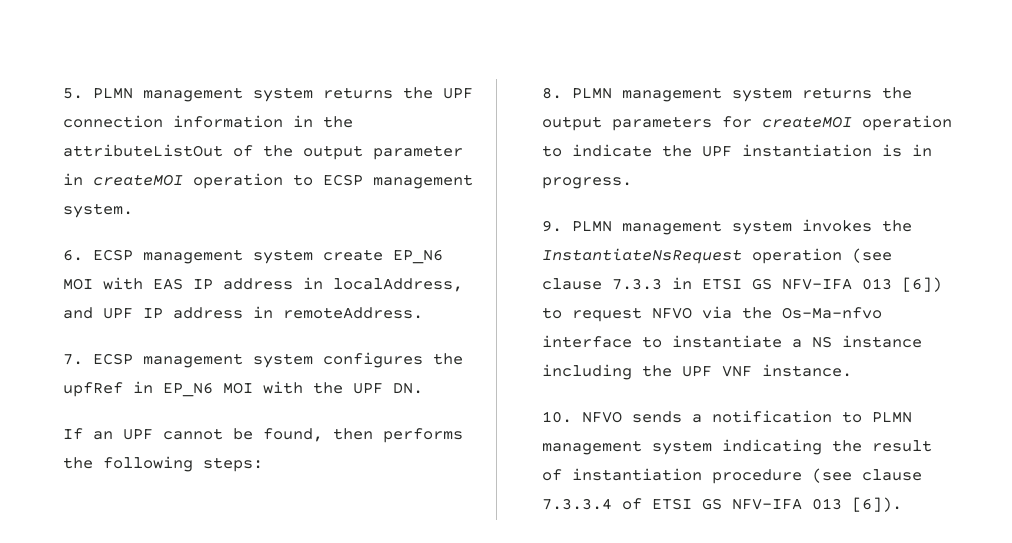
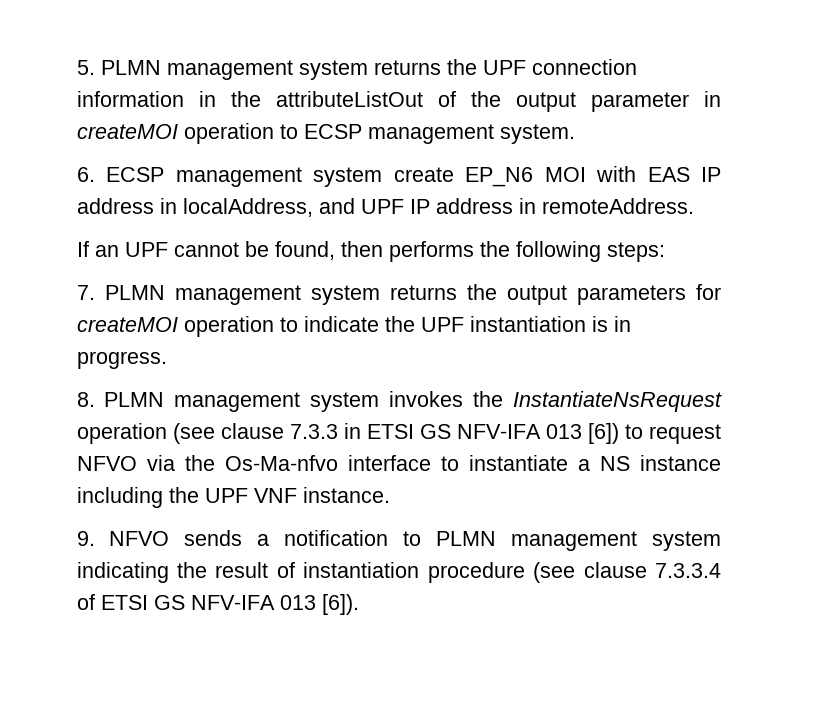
- 7. ECSP management system configures the upfRef in EP_N6 MOI with the UPF DN.
- 8. PLMN management system returns the output parameters for createMOI operation to indicate the UPF instantiation is in progress.
+ 7. PLMN management system returns the output parameters for createMOI operation to indicate the UPF instantiation is in progress.
- 9. PLMN management system invokes the InstantiateNsRequest operation (see clause 7.3.3 in ETSI GS NFV-IFA 013 [6]) to request NFVO via the Os-Ma-nfvo interface to instantiate a NS instance including the UPF VNF instance.
+ 8. PLMN management system invokes the InstantiateNsRequest operation (see clause 7.3.3 in ETSI GS NFV-IFA 013 [6]) to request NFVO via the Os-Ma-nfvo interface to instantiate a NS instance including the UPF VNF instance.
- 10. NFVO sends a notification to PLMN management system indicating the result of instantiation procedure (see clause 7.3.3.4 of ETSI GS NFV-IFA 013 [6]).
+ 9. NFVO sends a notification to PLMN management system indicating the result of instantiation procedure (see clause 7.3.3.4 of ETSI GS NFV-IFA 013 [6]).

